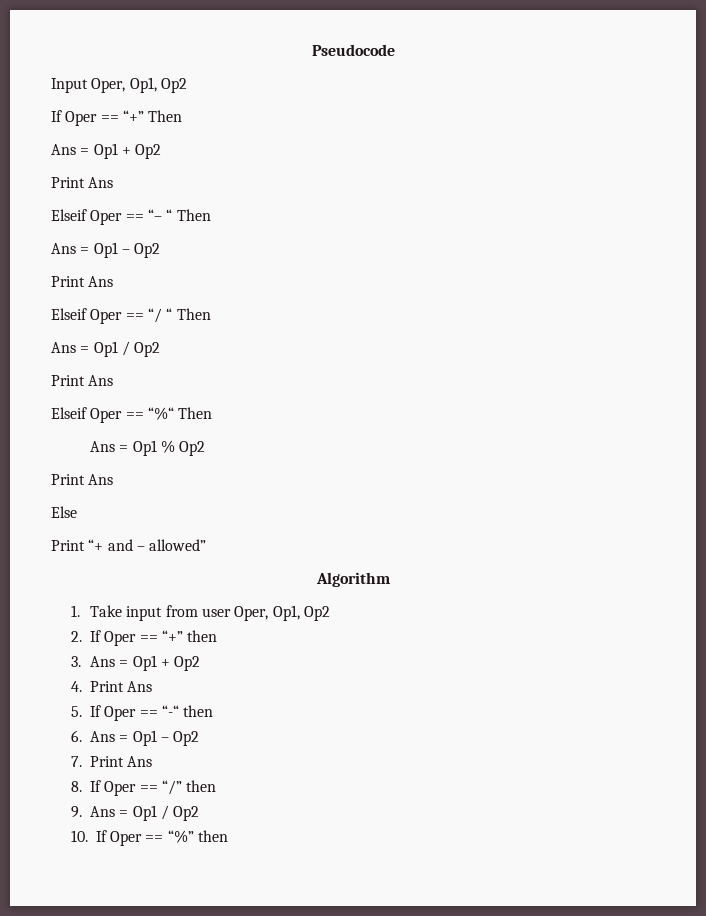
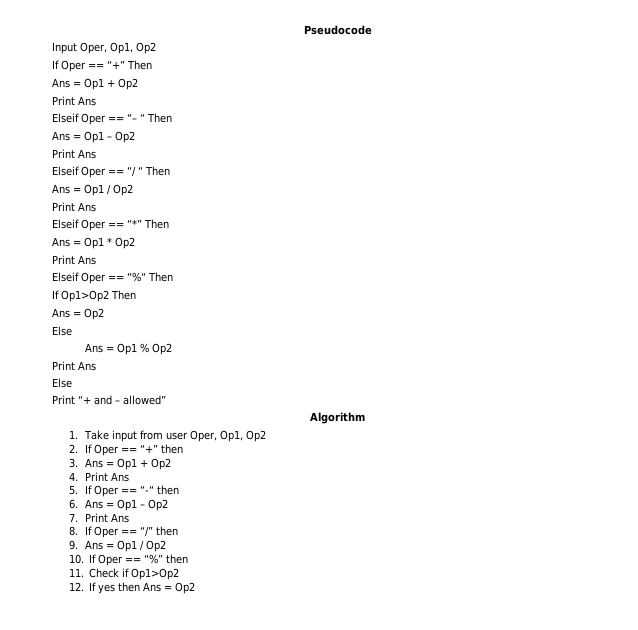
+ Elseif Oper == “*” Then
+ Ans = Op1 * Op2
+ Print Ans
+ If Op1>Op2 Then
+ Ans = Op2
+ Else
+ 11. Check if Op1>Op2
+ 12. If yes then Ans = Op2

